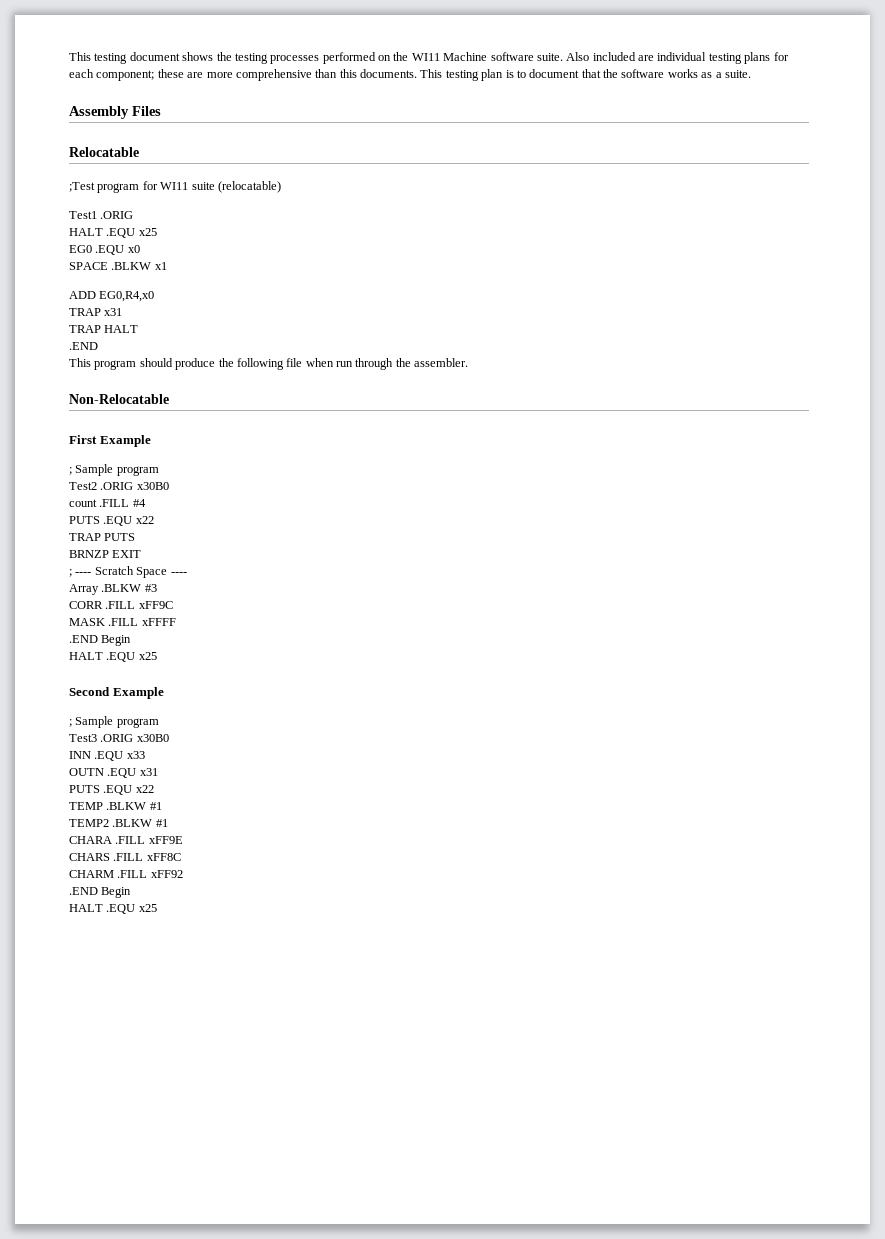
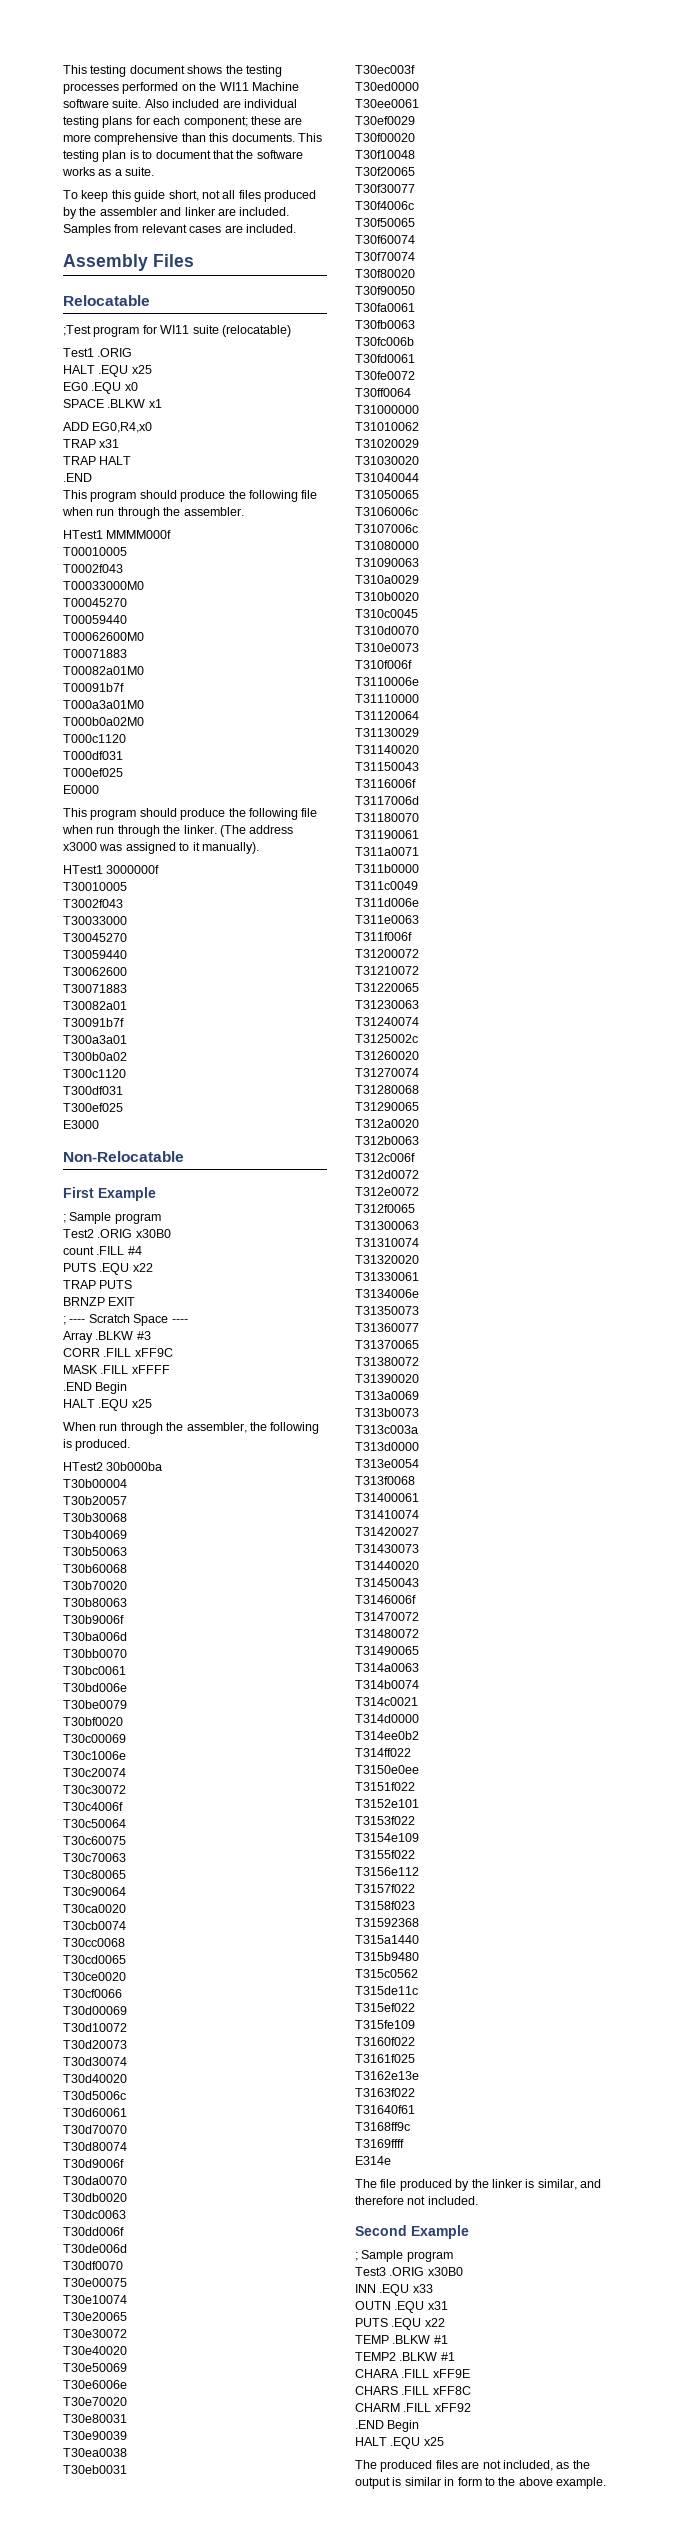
+ To keep this guide short, not all files produced by the assembler and linker are included. Samples from relevant cases are included.
+ HTest1 MMMM000f
+ T00010005
+ T0002f043
+ T00033000M0
+ T00045270
+ T00059440
+ T00062600M0
+ T00071883
+ T00082a01M0
+ T00091b7f
+ T000a3a01M0
+ T000b0a02M0
+ T000c1120
+ T000df031
+ T000ef025
+ E0000
+ This program should produce the following file when run through the linker. (The address x3000 was assigned to it manually).
+ HTest1 3000000f
+ T30010005
+ T3002f043
+ T30033000
+ T30045270
+ T30059440
+ T30062600
+ T30071883
+ T30082a01
+ T30091b7f
+ T300a3a01
+ T300b0a02
+ T300c1120
+ T300df031
+ T300ef025
+ E3000
+ When run through the assembler, the following is produced.
+ HTest2 30b000ba
+ T30b00004
+ T30b20057
+ T30b30068
+ T30b40069
+ T30b50063
+ T30b60068
+ T30b70020
+ T30b80063
+ T30b9006f
+ T30ba006d
+ T30bb0070
+ T30bc0061
+ T30bd006e
+ T30be0079
+ T30bf0020
+ T30c00069
+ T30c1006e
+ T30c20074
+ T30c30072
+ T30c4006f
+ T30c50064
+ T30c60075
+ T30c70063
+ T30c80065
+ T30c90064
+ T30ca0020
+ T30cb0074
+ T30cc0068
+ T30cd0065
+ T30ce0020
+ T30cf0066
+ T30d00069
+ T30d10072
+ T30d20073
+ T30d30074
+ T30d40020
+ T30d5006c
+ T30d60061
+ T30d70070
+ T30d80074
+ T30d9006f
+ T30da0070
+ T30db0020
+ T30dc0063
+ T30dd006f
+ T30de006d
+ T30df0070
+ T30e00075
+ T30e10074
+ T30e20065
+ T30e30072
+ T30e40020
+ T30e50069
+ T30e6006e
+ T30e70020
+ T30e80031
+ T30e90039
+ T30ea0038
+ T30eb0031
+ T30ec003f
+ T30ed0000
+ T30ee0061
+ T30ef0029
+ T30f00020
+ T30f10048
+ T30f20065
+ T30f30077
+ T30f4006c
+ T30f50065
+ T30f60074
+ T30f70074
+ T30f80020
+ T30f90050
+ T30fa0061
+ T30fb0063
+ T30fc006b
+ T30fd0061
+ T30fe0072
+ T30ff0064
+ T31000000
+ T31010062
+ T31020029
+ T31030020
+ T31040044
+ T31050065
+ T3106006c
+ T3107006c
+ T31080000
+ T31090063
+ T310a0029
+ T310b0020
+ T310c0045
+ T310d0070
+ T310e0073
+ T310f006f
+ T3110006e
+ T31110000
+ T31120064
+ T31130029
+ T31140020
+ T31150043
+ T3116006f
+ T3117006d
+ T31180070
+ T31190061
+ T311a0071
+ T311b0000
+ T311c0049
+ T311d006e
+ T311e0063
+ T311f006f
+ T31200072
+ T31210072
+ T31220065
+ T31230063
+ T31240074
+ T3125002c
+ T31260020
+ T31270074
+ T31280068
+ T31290065
+ T312a0020
+ T312b0063
+ T312c006f
+ T312d0072
+ T312e0072
+ T312f0065
+ T31300063
+ T31310074
+ T31320020
+ T31330061
+ T3134006e
+ T31350073
+ T31360077
+ T31370065
+ T31380072
+ T31390020
+ T313a0069
+ T313b0073
+ T313c003a
+ T313d0000
+ T313e0054
+ T313f0068
+ T31400061
+ T31410074
+ T31420027
+ T31430073
+ T31440020
+ T31450043
+ T3146006f
+ T31470072
+ T31480072
+ T31490065
+ T314a0063
+ T314b0074
+ T314c0021
+ T314d0000
+ T314ee0b2
+ T314ff022
+ T3150e0ee
+ T3151f022
+ T3152e101
+ T3153f022
+ T3154e109
+ T3155f022
+ T3156e112
+ T3157f022
+ T3158f023
+ T31592368
+ T315a1440
+ T315b9480
+ T315c0562
+ T315de11c
+ T315ef022
+ T315fe109
+ T3160f022
+ T3161f025
+ T3162e13e
+ T3163f022
+ T31640f61
+ T3168ff9c
+ T3169ffff
+ E314e
+ The file produced by the linker is similar, and therefore not included.
+ The produced files are not included, as the output is similar in form to the above example.

